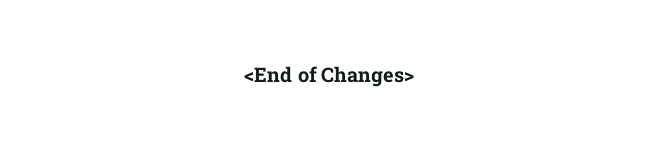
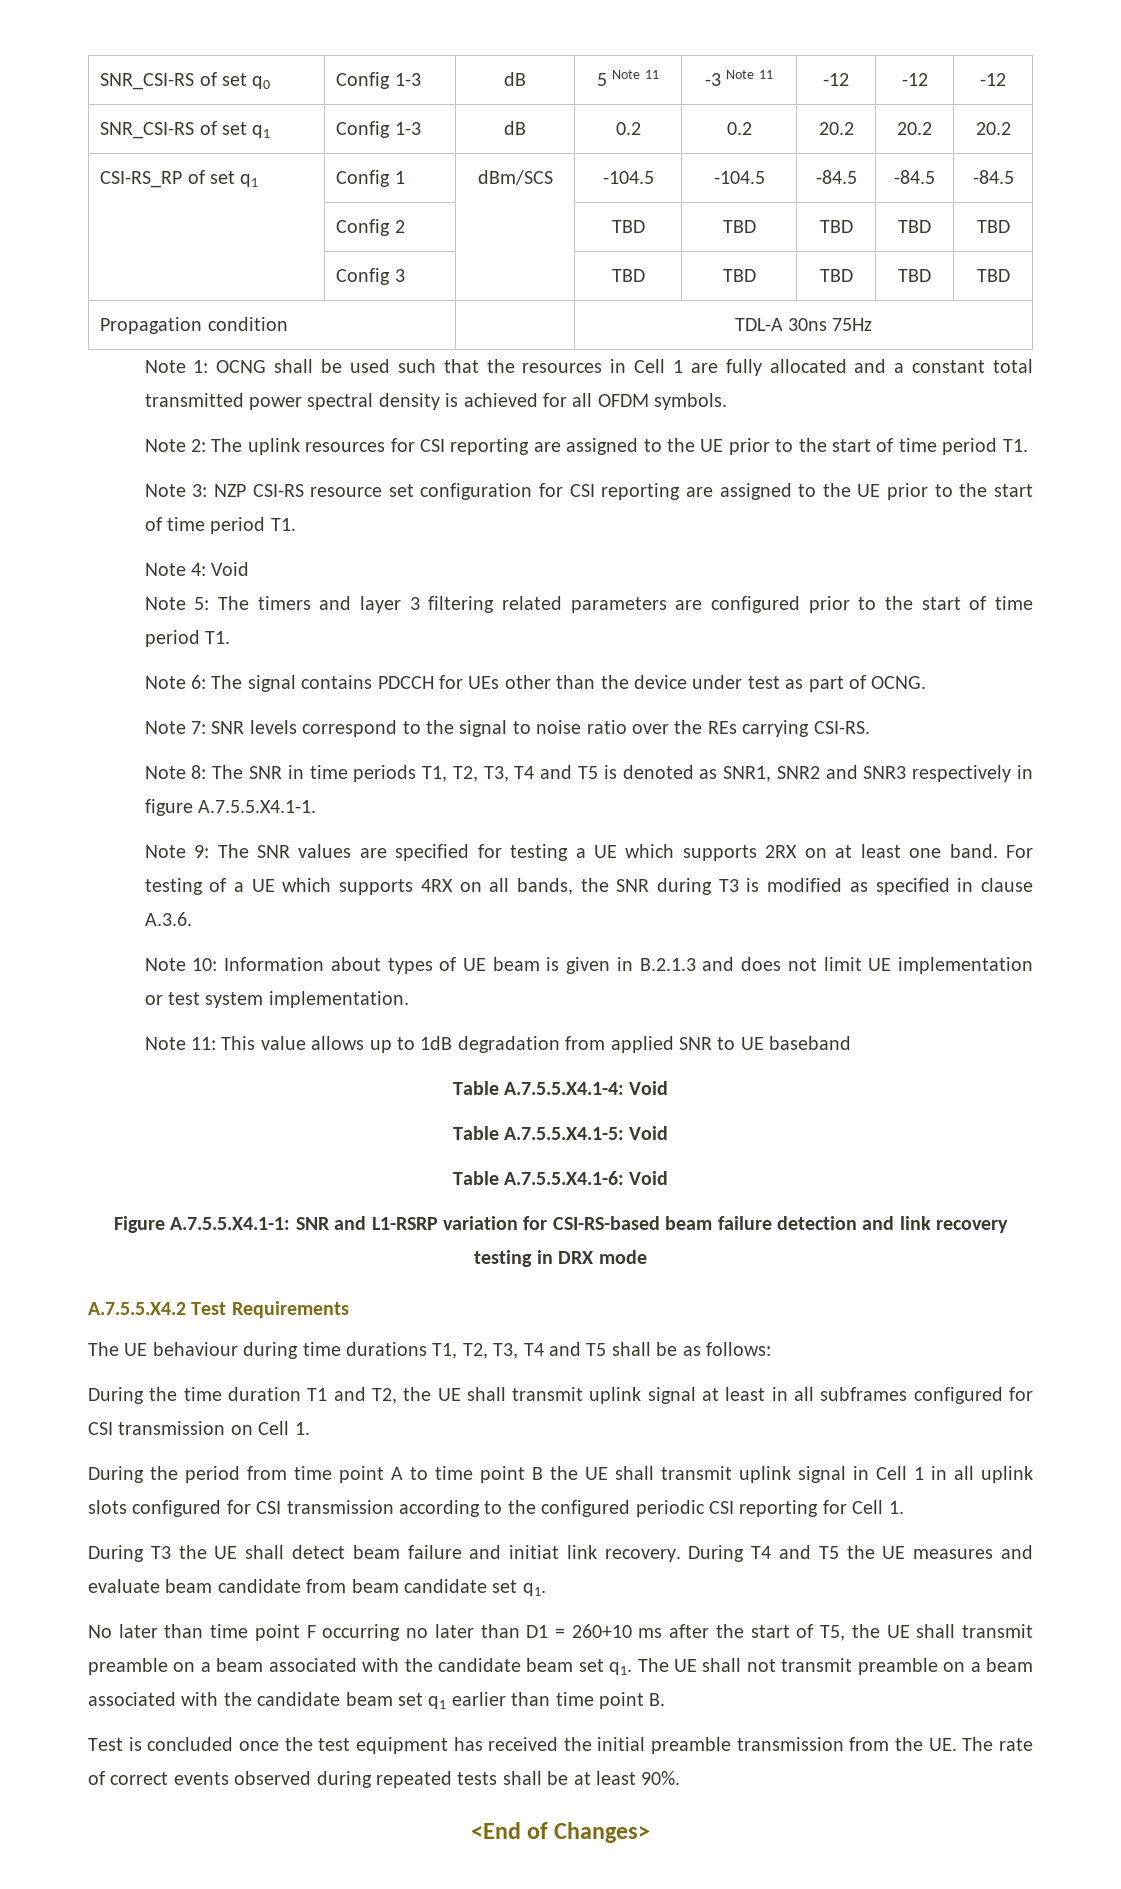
+ SNR_CSI-RS of set q0 | Config 1-3 | dB | 5 Note 11 | -3 Note 11 | -12 | -12 | -12
+ SNR_CSI-RS of set q1 | Config 1-3 | dB | 0.2 | 0.2 | 20.2 | 20.2 | 20.2
+ CSI-RS_RP of set q1 | Config 1 | dBm/SCS | -104.5 | -104.5 | -84.5 | -84.5 | -84.5
+ | Config 2 | | TBD | TBD | TBD | TBD | TBD
+ | Config 3 | | TBD | TBD | TBD | TBD | TBD
+ Propagation condition | | TDL-A 30ns 75Hz
+ Note 1: OCNG shall be used such that the resources in Cell 1 are fully allocated and a constant total transmitted power spectral density is achieved for all OFDM symbols.
+ Note 2: The uplink resources for CSI reporting are assigned to the UE prior to the start of time period T1.
+ Note 3: NZP CSI-RS resource set configuration for CSI reporting are assigned to the UE prior to the start of time period T1.
+ Note 4: Void
+ Note 5: The timers and layer 3 filtering related parameters are configured prior to the start of time period T1.
+ Note 6: The signal contains PDCCH for UEs other than the device under test as part of OCNG.
+ Note 7: SNR levels correspond to the signal to noise ratio over the REs carrying CSI-RS.
+ Note 8: The SNR in time periods T1, T2, T3, T4 and T5 is denoted as SNR1, SNR2 and SNR3 respectively in figure A.7.5.5.X4.1-1.
+ Note 9: The SNR values are specified for testing a UE which supports 2RX on at least one band. For testing of a UE which supports 4RX on all bands, the SNR during T3 is modified as specified in clause A.3.6.
+ Note 10: Information about types of UE beam is given in B.2.1.3 and does not limit UE implementation or test system implementation.
+ Note 11: This value allows up to 1dB degradation from applied SNR to UE baseband
+ Table A.7.5.5.X4.1-4: Void
+ Table A.7.5.5.X4.1-5: Void
+ Table A.7.5.5.X4.1-6: Void
+ Figure A.7.5.5.X4.1-1: SNR and L1-RSRP variation for CSI-RS-based beam failure detection and link recovery testing in DRX mode
+ A.7.5.5.X4.2 Test Requirements
+ The UE behaviour during time durations T1, T2, T3, T4 and T5 shall be as follows:
+ During the time duration T1 and T2, the UE shall transmit uplink signal at least in all subframes configured for CSI transmission on Cell 1.
+ During the period from time point A to time point B the UE shall transmit uplink signal in Cell 1 in all uplink slots configured for CSI transmission according to the configured periodic CSI reporting for Cell 1.
+ During T3 the UE shall detect beam failure and initiat link recovery. During T4 and T5 the UE measures and evaluate beam candidate from beam candidate set q1.
+ No later than time point F occurring no later than D1 = 260+10 ms after the start of T5, the UE shall transmit preamble on a beam associated with the candidate beam set q1. The UE shall not transmit preamble on a beam associated with the candidate beam set q1 earlier than time point B.
+ Test is concluded once the test equipment has received the initial preamble transmission from the UE. The rate of correct events observed during repeated tests shall be at least 90%.

